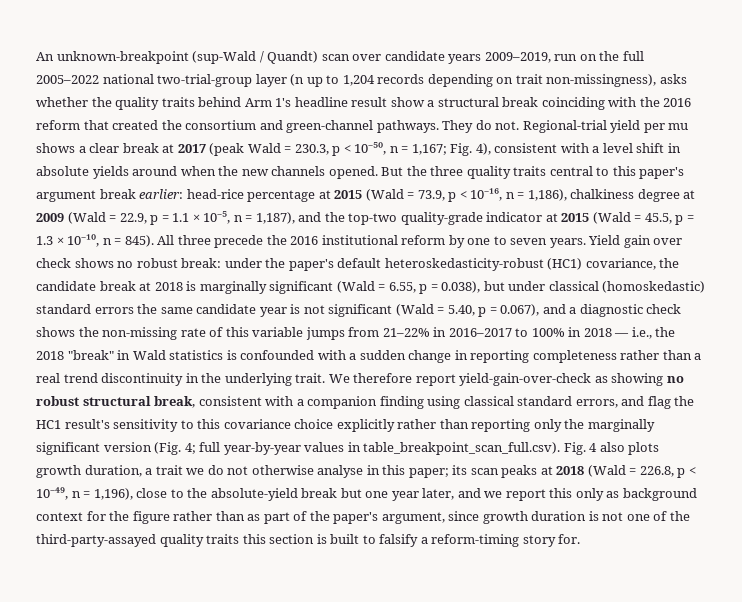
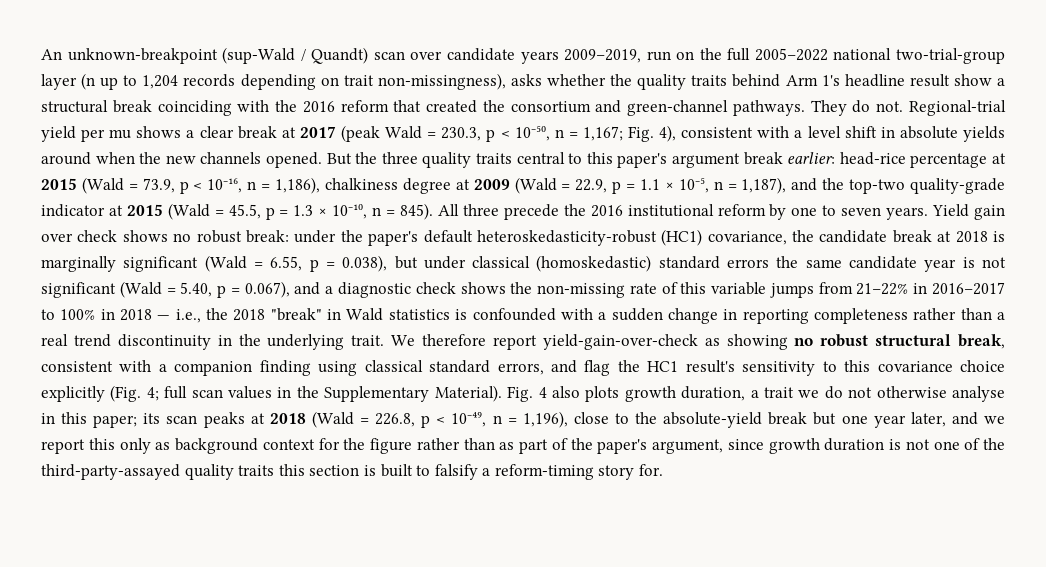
- We therefore report yield-gain-over-check as showing no robust structural break, consistent with a companion finding using classical standard errors, and flag the HC1 result's sensitivity to this covariance choice explicitly rather than reporting only the marginally significant version (Fig. 4;
+ We therefore report yield-gain-over-check as showing no robust structural break, consistent with a companion finding using classical standard errors, and flag the HC1 result's sensitivity to this covariance choice explicitly (Fig. 4;
- full year-by-year values in table_breakpoint_scan_full.csv). Fig. 4 also plots growth duration, a trait we do not otherwise analyse in this paper;
+ full scan values in the Supplementary Material). Fig. 4 also plots growth duration, a trait we do not otherwise analyse in this paper;

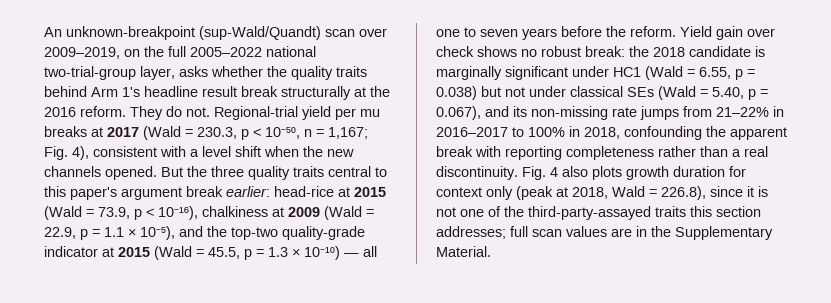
- An unknown-breakpoint (sup-Wald / Quandt) scan over candidate years 2009–2019, run on the full 2005–2022 national two-trial-group layer (n up to 1,204 records depending on trait non-missingness), asks whether the quality traits behind Arm 1's headline result show a structural break coinciding with the 2016 reform that created the consortium and green-channel pathways.
+ An unknown-breakpoint (sup-Wald/Quandt) scan over 2009–2019, on the full 2005–2022 national two-trial-group layer, asks whether the quality traits behind Arm 1's headline result break structurally at the 2016 reform.
- Regional-trial yield per mu shows a clear break at 2017 (peak Wald = 230.3, p < 10⁻⁵⁰, n = 1,167; Fig. 4), consistent with a level shift in absolute yields around when the new channels opened.
+ Regional-trial yield per mu breaks at 2017 (Wald = 230.3, p < 10⁻⁵⁰, n = 1,167; Fig. 4), consistent with a level shift when the new channels opened.
- But the three quality traits central to this paper's argument break earlier: head-rice percentage at 2015 (Wald = 73.9, p < 10⁻¹⁶, n = 1,186), chalkiness degree at 2009 (Wald = 22.9, p = 1.1 × 10⁻⁵, n = 1,187), and the top-two quality-grade indicator at 2015 (Wald = 45.5, p = 1.3 × 10⁻¹⁰, n = 845). All three precede the 2016 institutional reform by one to seven years.
+ But the three quality traits central to this paper's argument break earlier: head-rice at 2015 (Wald = 73.9, p < 10⁻¹⁶), chalkiness at 2009 (Wald = 22.9, p = 1.1 × 10⁻⁵), and the top-two quality-grade indicator at 2015 (Wald = 45.5, p = 1.3 × 10⁻¹⁰) — all one to seven years before the reform.
- Yield gain over check shows no robust break: under the paper's default heteroskedasticity-robust (HC1) covariance, the candidate break at 2018 is marginally significant (Wald = 6.55, p = 0.038), but under classical (homoskedastic) standard errors the same candidate year is not significant (Wald = 5.40, p = 0.067), and a diagnostic check shows the non-missing rate of this variable jumps from 21–22% in 2016–2017 to 100% in 2018 — i.e., the 2018 "break" in Wald statistics is confounded with a sudden change in reporting completeness rather than a real trend discontinuity in the underlying trait. We therefore report yield-gain-over-check as showing no robust structural break, consistent with a companion finding using classical standard errors, and flag the HC1 result's sensitivity to this covariance choice explicitly (Fig. 4; full scan values in the Supplementary Material).
+ Yield gain over check shows no robust break: the 2018 candidate is marginally significant under HC1 (Wald = 6.55, p = 0.038) but not under classical SEs (Wald = 5.40, p = 0.067), and its non-missing rate jumps from 21–22% in 2016–2017 to 100% in 2018, confounding the apparent break with reporting completeness rather than a real discontinuity.
- Fig. 4 also plots growth duration, a trait we do not otherwise analyse in this paper; its scan peaks at 2018 (Wald = 226.8, p < 10⁻⁴⁹, n = 1,196), close to the absolute-yield break but one year later, and we report this only as background context for the figure rather than as part of the paper's argument, since growth duration is not one of the third-party-assayed quality traits this section is built to falsify a reform-timing story for.
+ Fig. 4 also plots growth duration for context only (peak at 2018, Wald = 226.8), since it is not one of the third-party-assayed traits this section addresses; full scan values are in the Supplementary Material.

